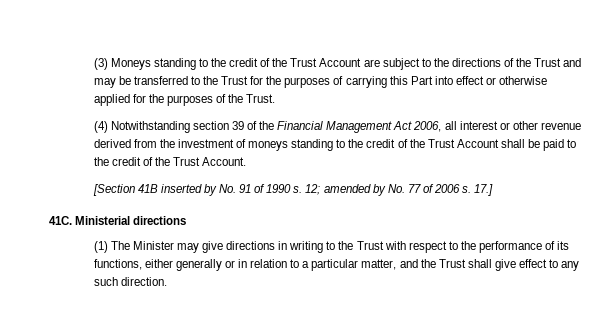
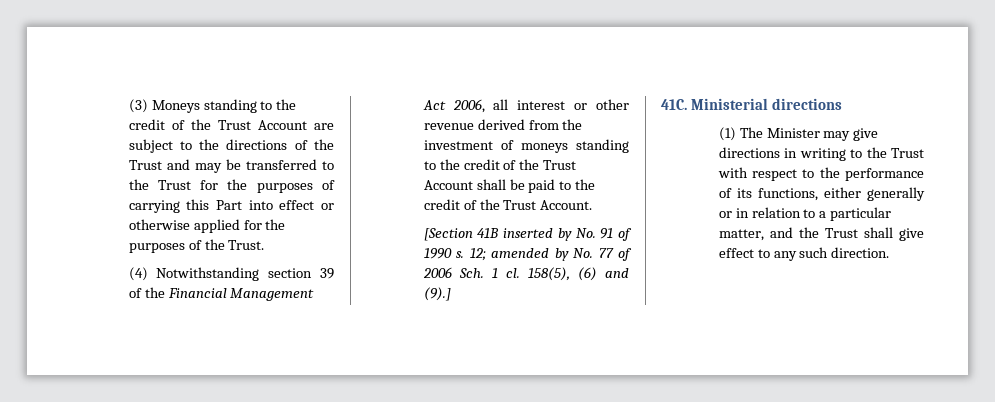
- 12; amended by No. 77 of 2006 s. 17.]
+ 12; amended by No. 77 of 2006 Sch. 1 cl. 158(5), (6) and (9).]

